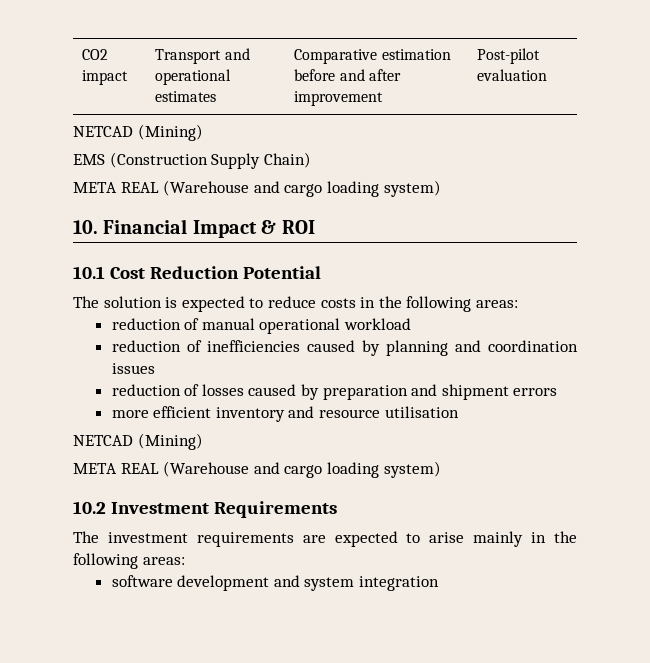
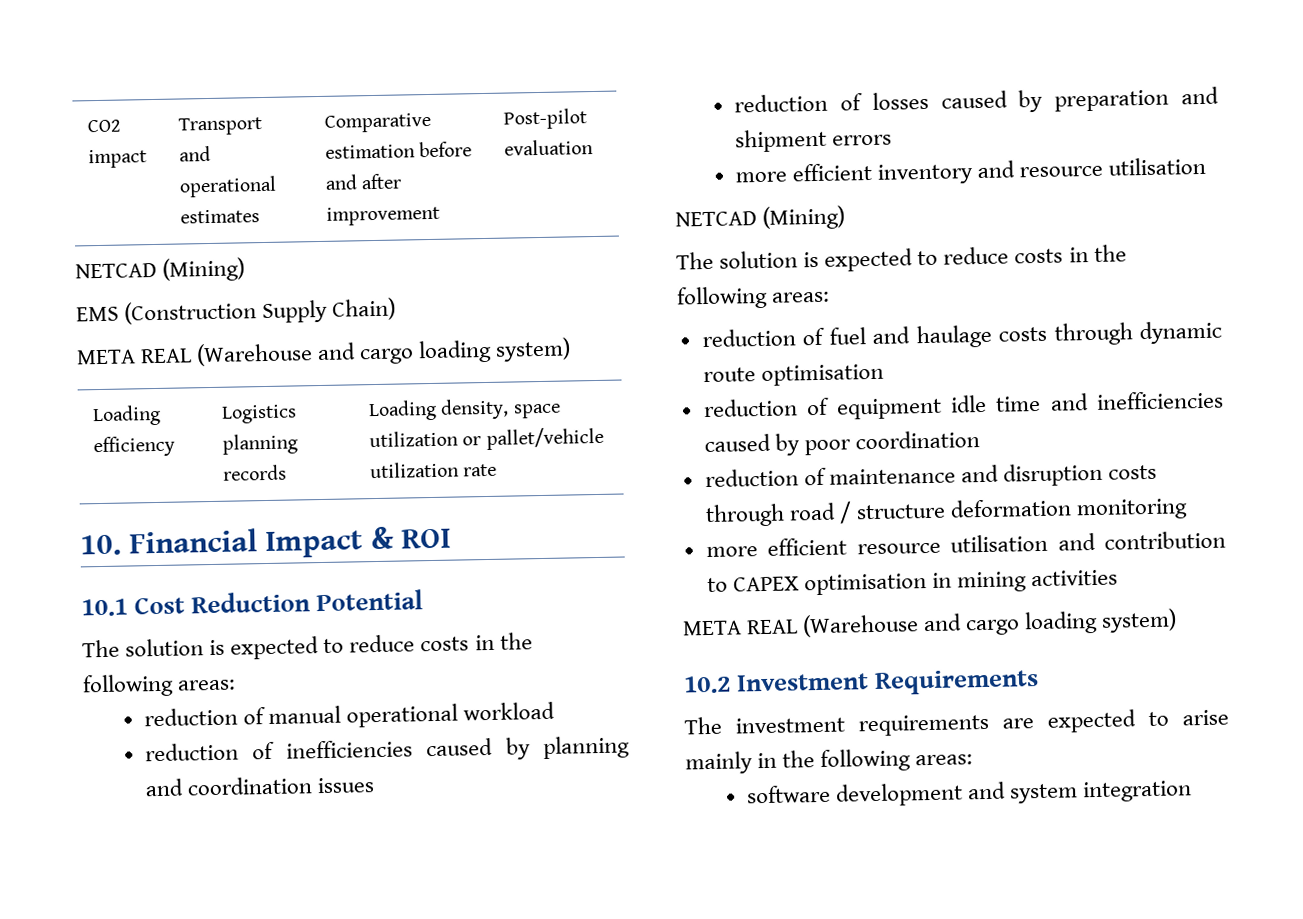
+ Loading efficiency | Logistics planning records | Loading density, space utilization or pallet/vehicle utilization rate
  more efficient inventory and resource utilisation
  NETCAD (Mining)
+ The solution is expected to reduce costs in the following areas:
+ reduction of fuel and haulage costs through dynamic route optimisation
+ reduction of equipment idle time and inefficiencies caused by poor coordination
+ reduction of maintenance and disruption costs through road / structure deformation monitoring
+ more efficient resource utilisation and contribution to CAPEX optimisation in mining activities

